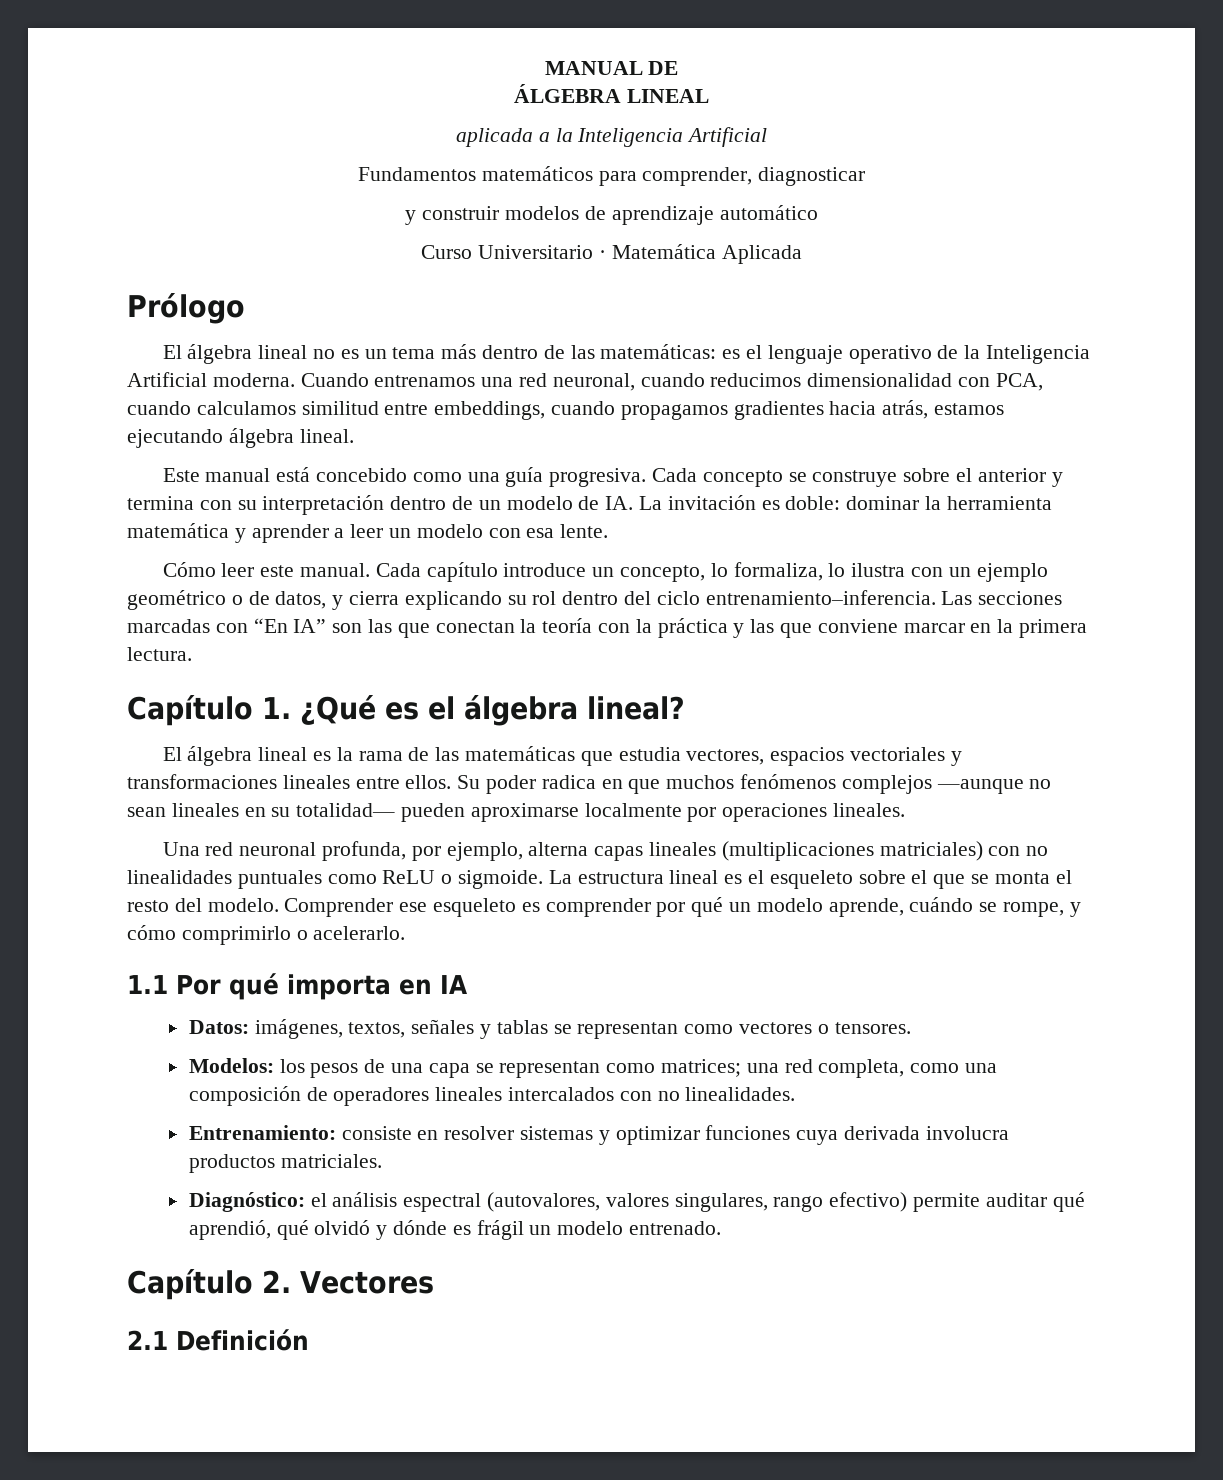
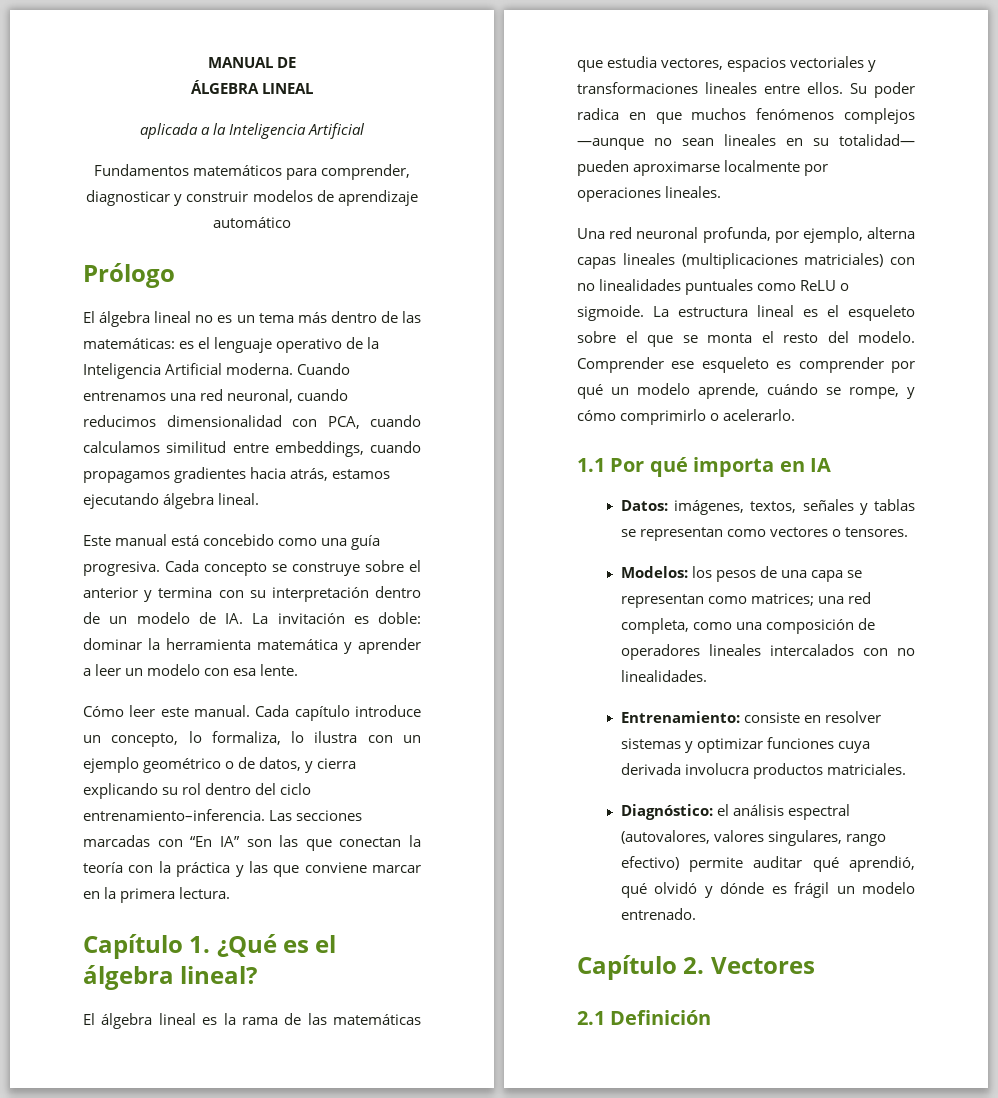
- Fundamentos matemáticos para comprender, diagnosticar
- y construir modelos de aprendizaje automático
+ Fundamentos matemáticos para comprender, diagnosticar y construir modelos de aprendizaje automático
- Curso Universitario · Matemática Aplicada

